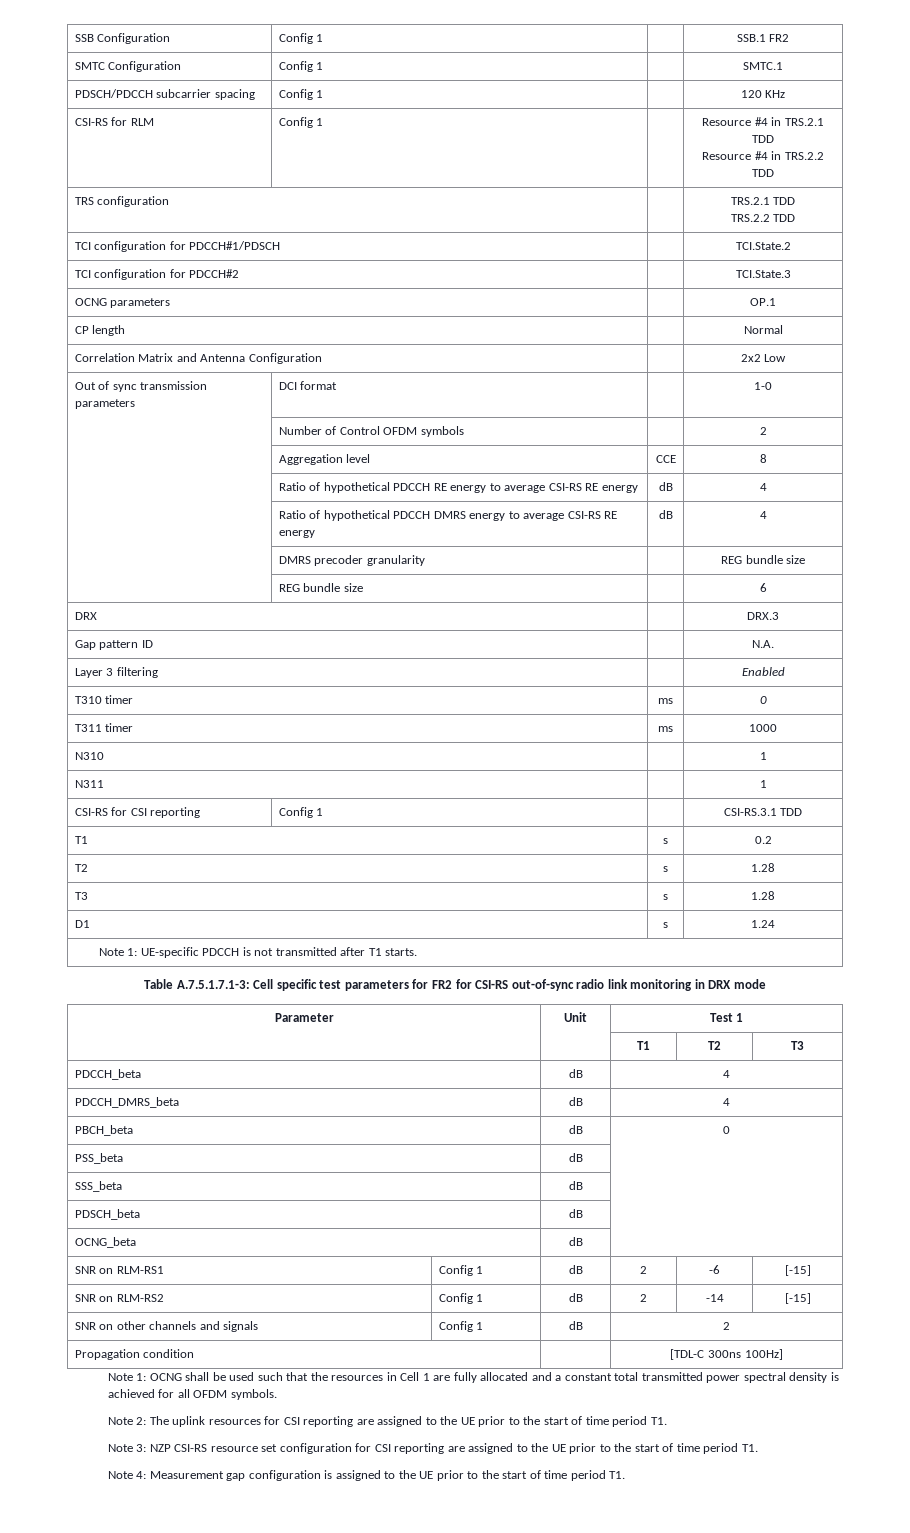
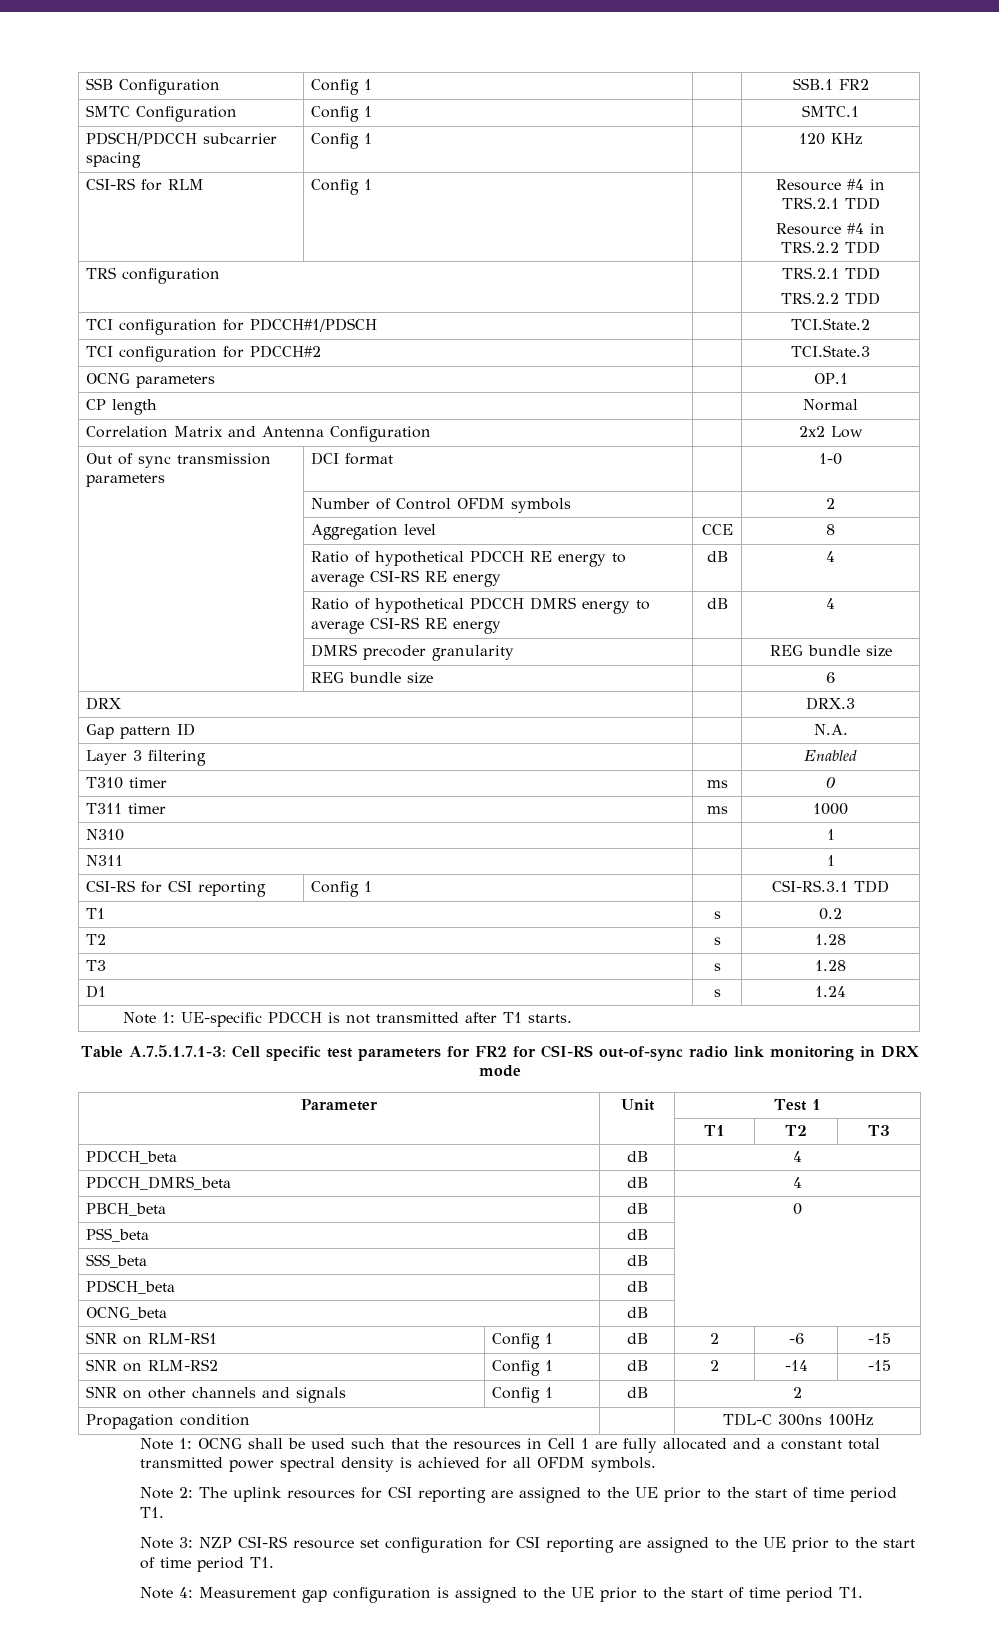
- SNR on RLM-RS1 | Config 1 | dB | 2 | -6 | [-15]
+ SNR on RLM-RS1 | Config 1 | dB | 2 | -6 | -15
- SNR on RLM-RS2 | Config 1 | dB | 2 | -14 | [-15]
+ SNR on RLM-RS2 | Config 1 | dB | 2 | -14 | -15
- Propagation condition | | [TDL-C 300ns 100Hz]
+ Propagation condition | | TDL-C 300ns 100Hz

